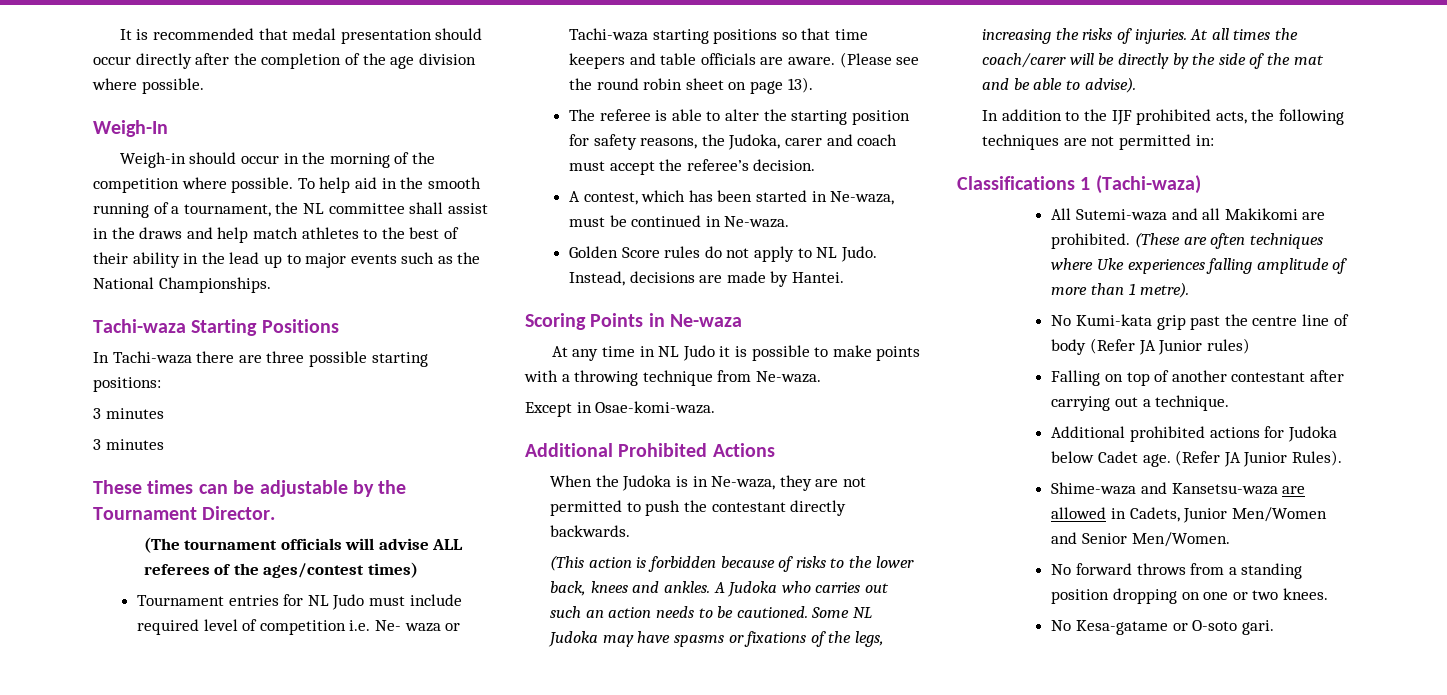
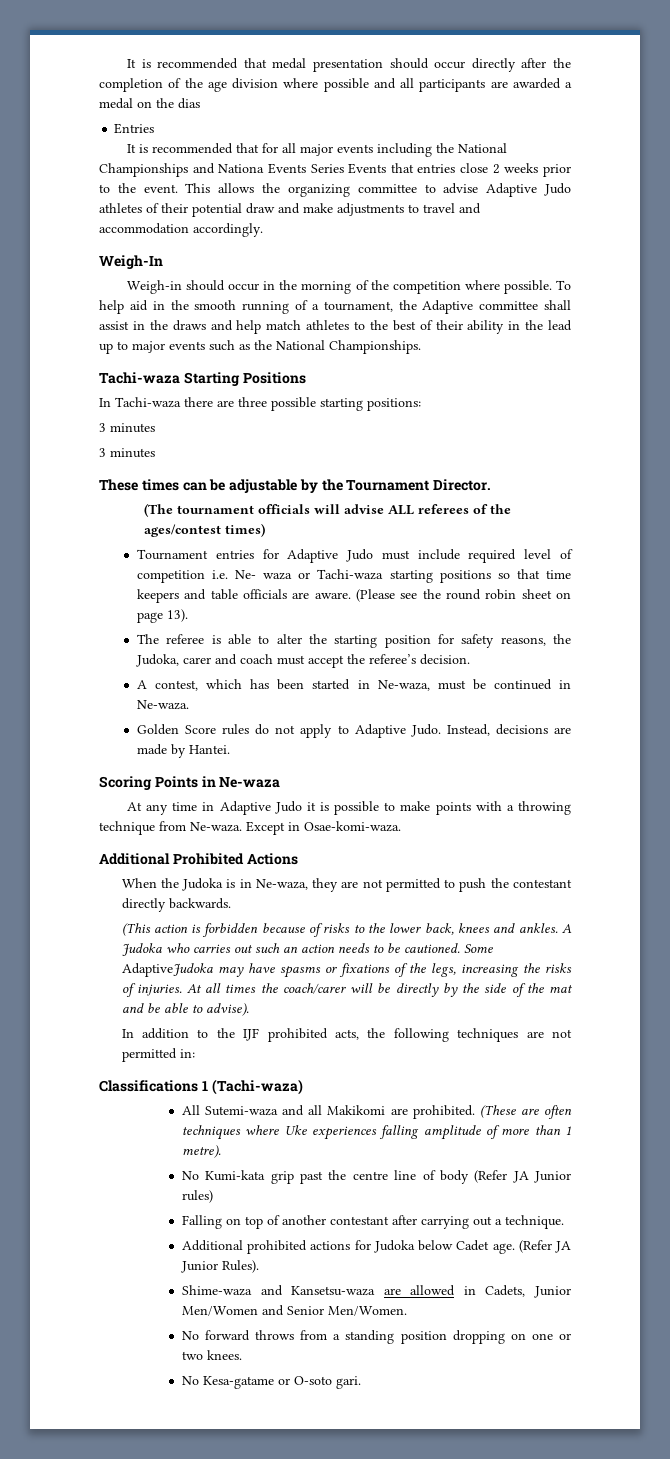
- It is recommended that medal presentation should occur directly after the completion of the age division where possible.
+ It is recommended that medal presentation should occur directly after the completion of the age division where possible and all participants are awarded a medal on the dias
+ Entries
+ It is recommended that for all major events including the National Championships and Nationa Events Series Events that entries close 2 weeks prior to the event. This allows the organizing committee to advise Adaptive Judo athletes of their potential draw and make adjustments to travel and accommodation accordingly.
- To help aid in the smooth running of a tournament, the NL committee shall assist in the draws and help match athletes to the best of their ability in the lead up to major events such as the National Championships.
+ To help aid in the smooth running of a tournament, the Adaptive committee shall assist in the draws and help match athletes to the best of their ability in the lead up to major events such as the National Championships.
- Tournament entries for NL Judo must include required level of competition i.e. Ne- waza or Tachi-waza starting positions so that time keepers and table officials are aware.
+ Tournament entries for Adaptive Judo must include required level of competition i.e. Ne- waza or Tachi-waza starting positions so that time keepers and table officials are aware.
- Golden Score rules do not apply to NL Judo.
+ Golden Score rules do not apply to Adaptive Judo.
- At any time in NL Judo it is possible to make points with a throwing technique from Ne-waza.
- Except in Osae-komi-waza.
+ At any time in Adaptive Judo it is possible to make points with a throwing technique from Ne-waza. Except in Osae-komi-waza.
- Some NL Judoka may have spasms or fixations of the legs, increasing the risks of injuries.
+ Some AdaptiveJudoka may have spasms or fixations of the legs, increasing the risks of injuries.

